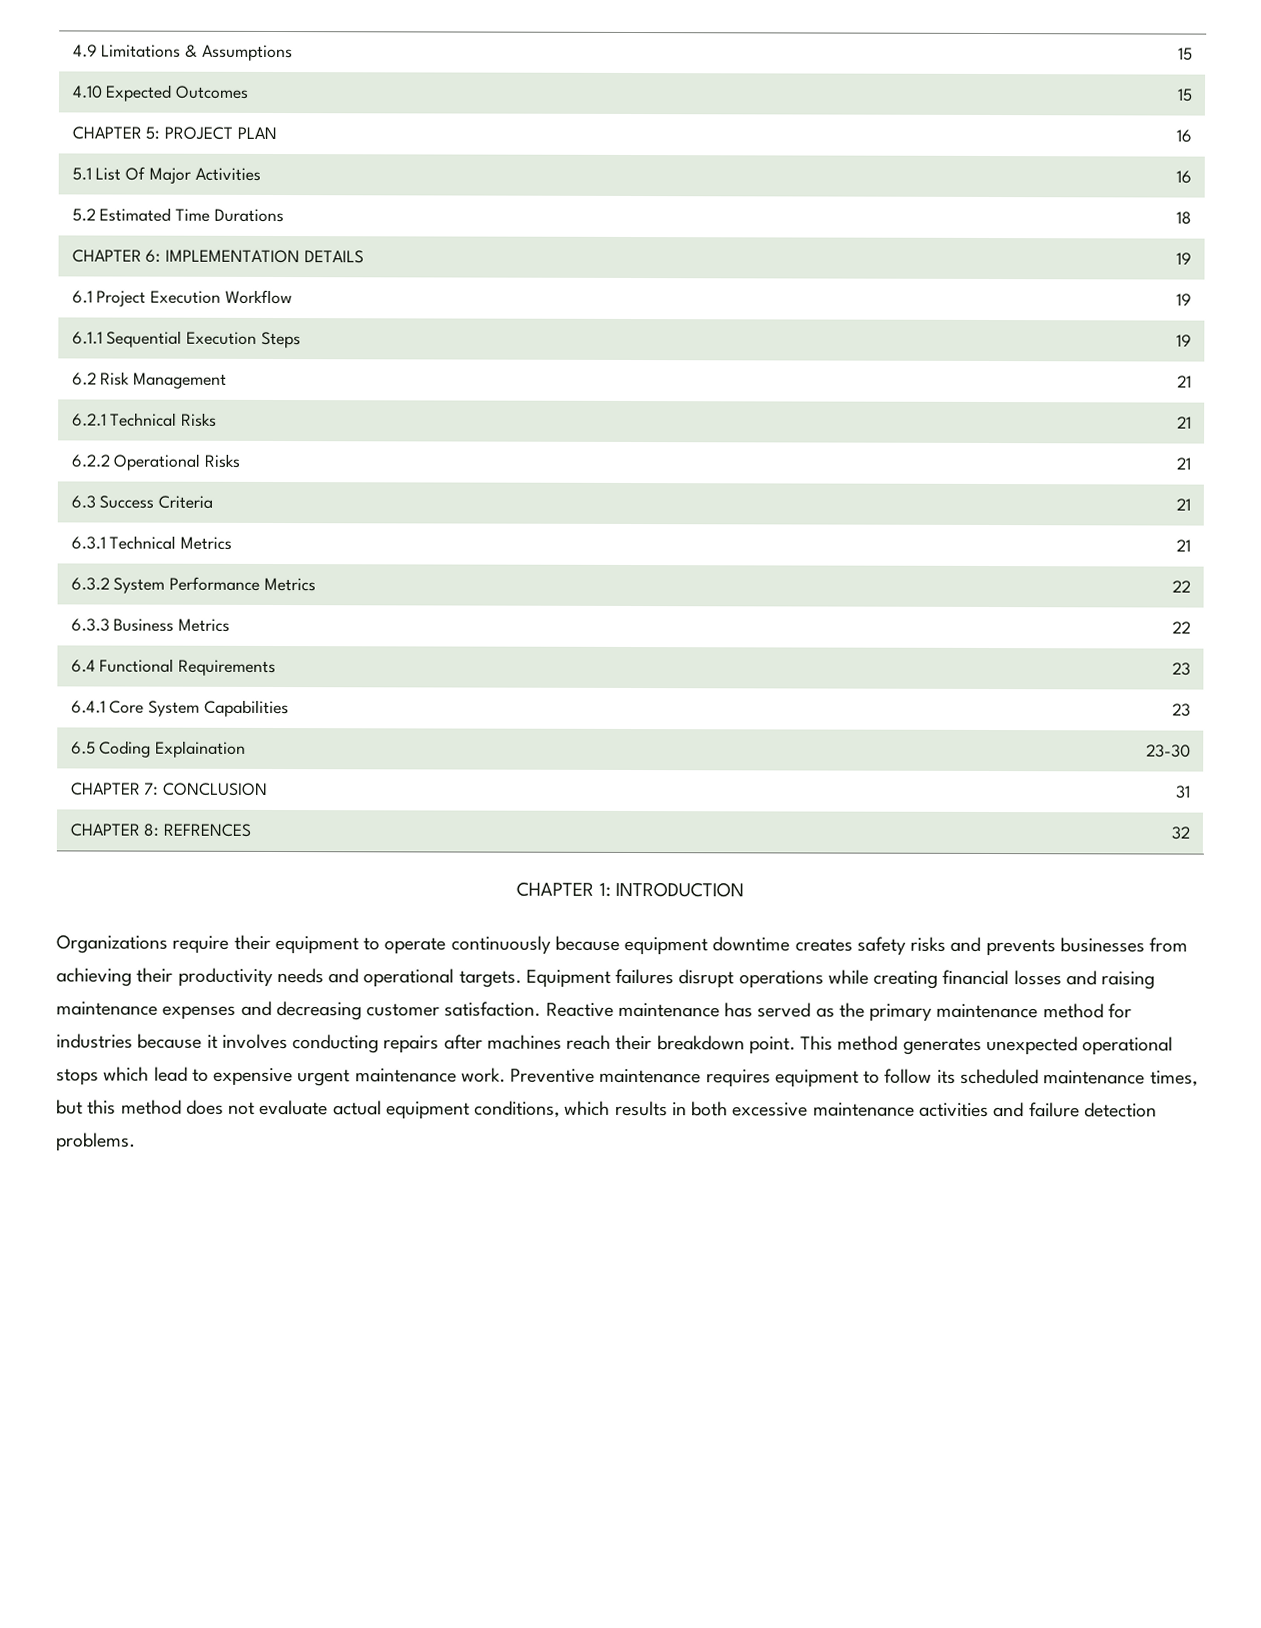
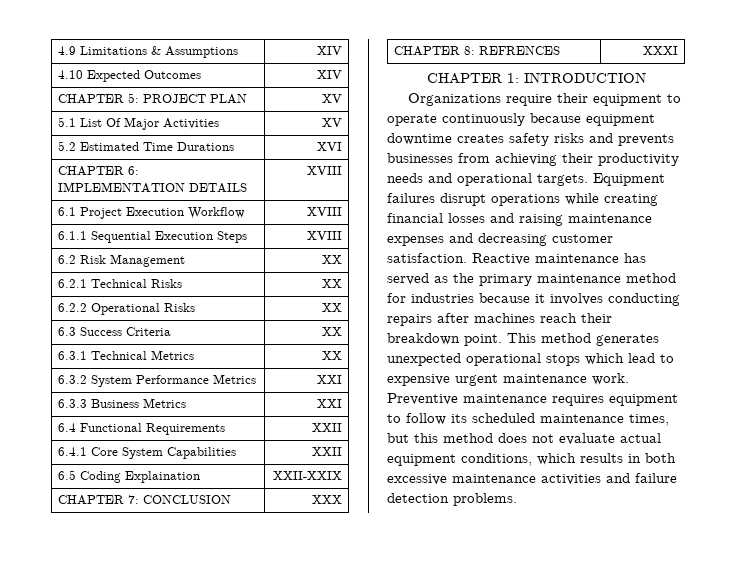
- 4.9 Limitations & Assumptions | 15
+ 4.9 Limitations & Assumptions | XIV
- 4.10 Expected Outcomes | 15
+ 4.10 Expected Outcomes | XIV
- CHAPTER 5: PROJECT PLAN | 16
+ CHAPTER 5: PROJECT PLAN | XV
- 5.1 List Of Major Activities | 16
+ 5.1 List Of Major Activities | XV
- 5.2 Estimated Time Durations | 18
+ 5.2 Estimated Time Durations | XVI
- CHAPTER 6: IMPLEMENTATION DETAILS | 19
+ CHAPTER 6: IMPLEMENTATION DETAILS | XVIII
- 6.1 Project Execution Workflow | 19
+ 6.1 Project Execution Workflow | XVIII
- 6.1.1 Sequential Execution Steps | 19
+ 6.1.1 Sequential Execution Steps | XVIII
- 6.2 Risk Management | 21
+ 6.2 Risk Management | XX
- 6.2.1 Technical Risks | 21
+ 6.2.1 Technical Risks | XX
- 6.2.2 Operational Risks | 21
+ 6.2.2 Operational Risks | XX
- 6.3 Success Criteria | 21
+ 6.3 Success Criteria | XX
- 6.3.1 Technical Metrics | 21
+ 6.3.1 Technical Metrics | XX
- 6.3.2 System Performance Metrics | 22
+ 6.3.2 System Performance Metrics | XXI
- 6.3.3 Business Metrics | 22
+ 6.3.3 Business Metrics | XXI
- 6.4 Functional Requirements | 23
+ 6.4 Functional Requirements | XXII
- 6.4.1 Core System Capabilities | 23
+ 6.4.1 Core System Capabilities | XXII
- 6.5 Coding Explaination | 23-30
+ 6.5 Coding Explaination | XXII-XXIX
- CHAPTER 7: CONCLUSION | 31
+ CHAPTER 7: CONCLUSION | XXX
- CHAPTER 8: REFRENCES | 32
+ CHAPTER 8: REFRENCES | XXXI

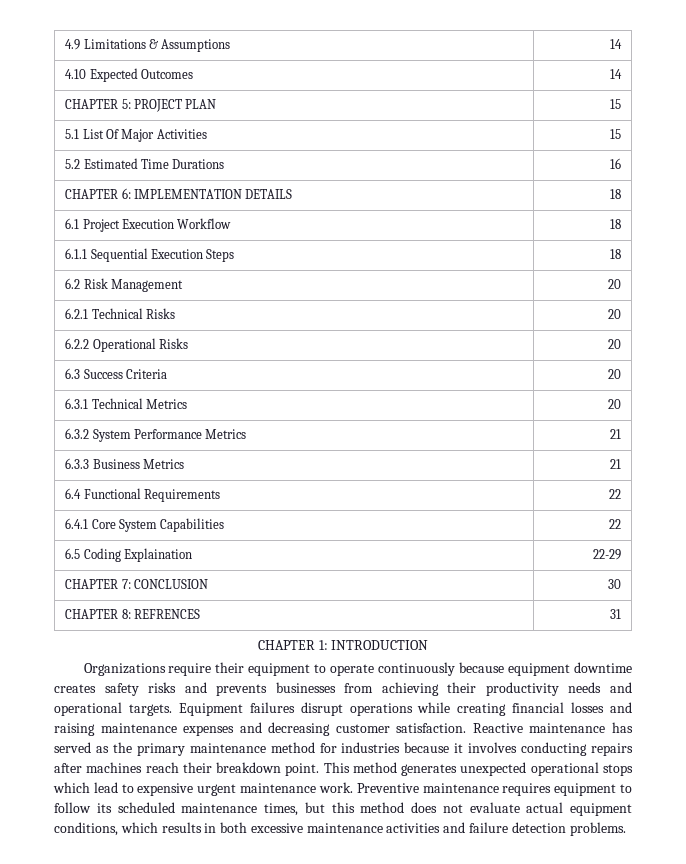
- 4.9 Limitations & Assumptions | XIV
+ 4.9 Limitations & Assumptions | 14
- 4.10 Expected Outcomes | XIV
+ 4.10 Expected Outcomes | 14
- CHAPTER 5: PROJECT PLAN | XV
+ CHAPTER 5: PROJECT PLAN | 15
- 5.1 List Of Major Activities | XV
+ 5.1 List Of Major Activities | 15
- 5.2 Estimated Time Durations | XVI
+ 5.2 Estimated Time Durations | 16
- CHAPTER 6: IMPLEMENTATION DETAILS | XVIII
+ CHAPTER 6: IMPLEMENTATION DETAILS | 18
- 6.1 Project Execution Workflow | XVIII
+ 6.1 Project Execution Workflow | 18
- 6.1.1 Sequential Execution Steps | XVIII
+ 6.1.1 Sequential Execution Steps | 18
- 6.2 Risk Management | XX
+ 6.2 Risk Management | 20
- 6.2.1 Technical Risks | XX
+ 6.2.1 Technical Risks | 20
- 6.2.2 Operational Risks | XX
+ 6.2.2 Operational Risks | 20
- 6.3 Success Criteria | XX
+ 6.3 Success Criteria | 20
- 6.3.1 Technical Metrics | XX
+ 6.3.1 Technical Metrics | 20
- 6.3.2 System Performance Metrics | XXI
+ 6.3.2 System Performance Metrics | 21
- 6.3.3 Business Metrics | XXI
+ 6.3.3 Business Metrics | 21
- 6.4 Functional Requirements | XXII
+ 6.4 Functional Requirements | 22
- 6.4.1 Core System Capabilities | XXII
+ 6.4.1 Core System Capabilities | 22
- 6.5 Coding Explaination | XXII-XXIX
+ 6.5 Coding Explaination | 22-29
- CHAPTER 7: CONCLUSION | XXX
+ CHAPTER 7: CONCLUSION | 30
- CHAPTER 8: REFRENCES | XXXI
+ CHAPTER 8: REFRENCES | 31

